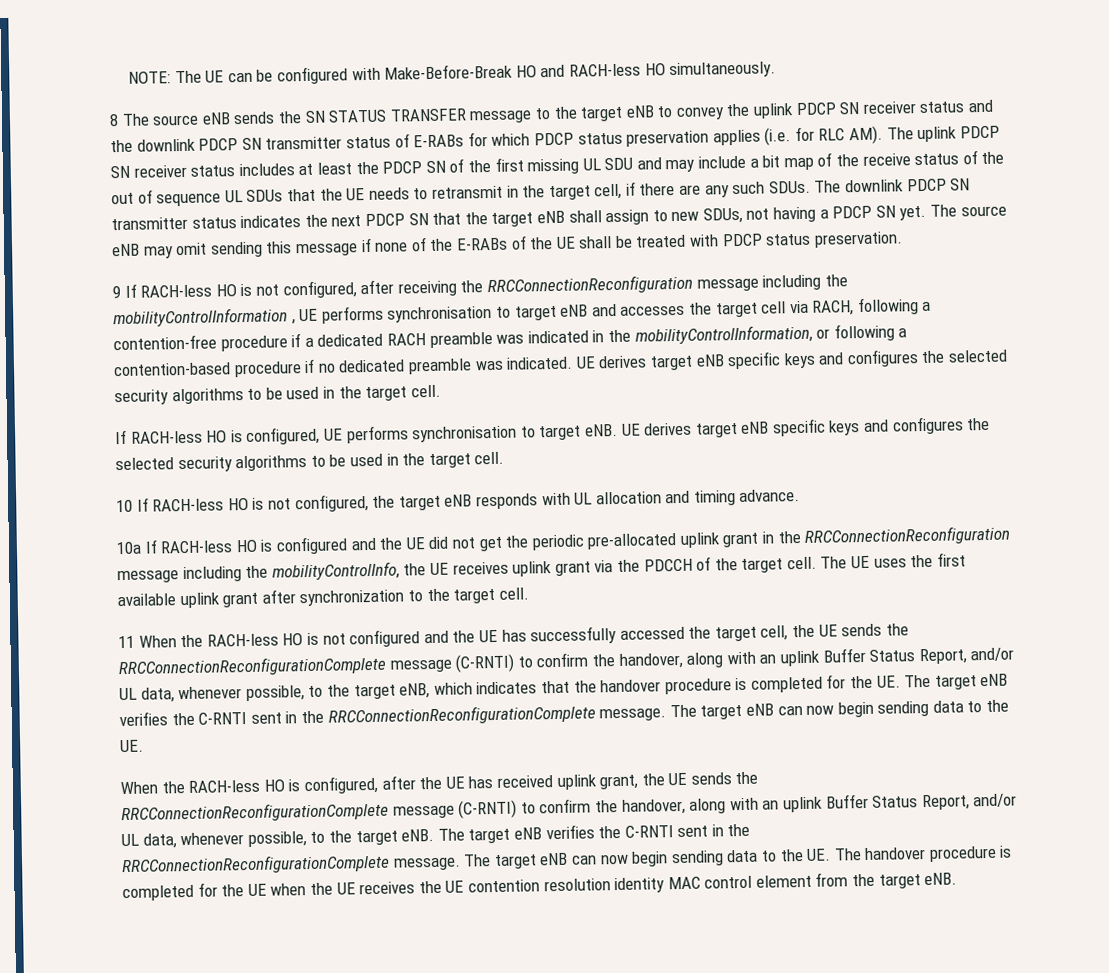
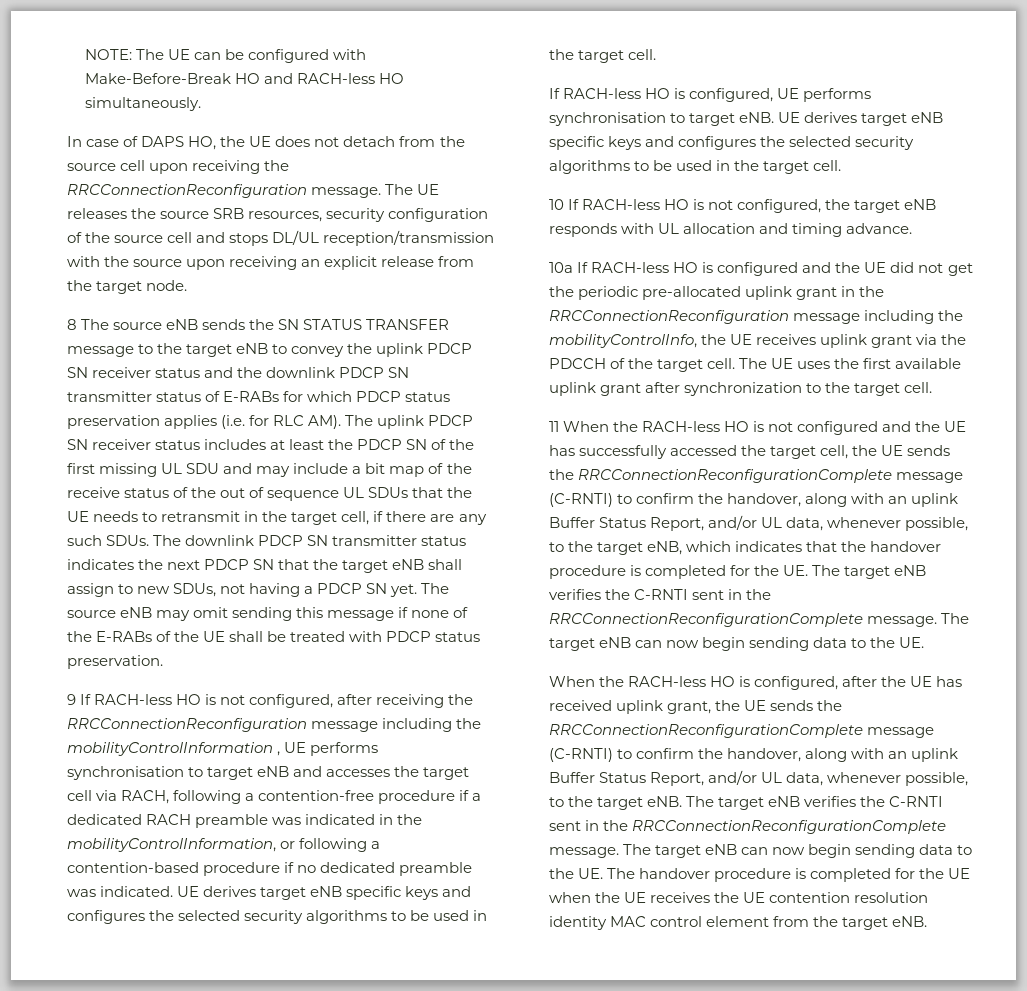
+ In case of DAPS HO, the UE does not detach from the source cell upon receiving the RRCConnectionReconfiguration message. The UE releases the source SRB resources, security configuration of the source cell and stops DL/UL reception/transmission with the source upon receiving an explicit release from the target node.

